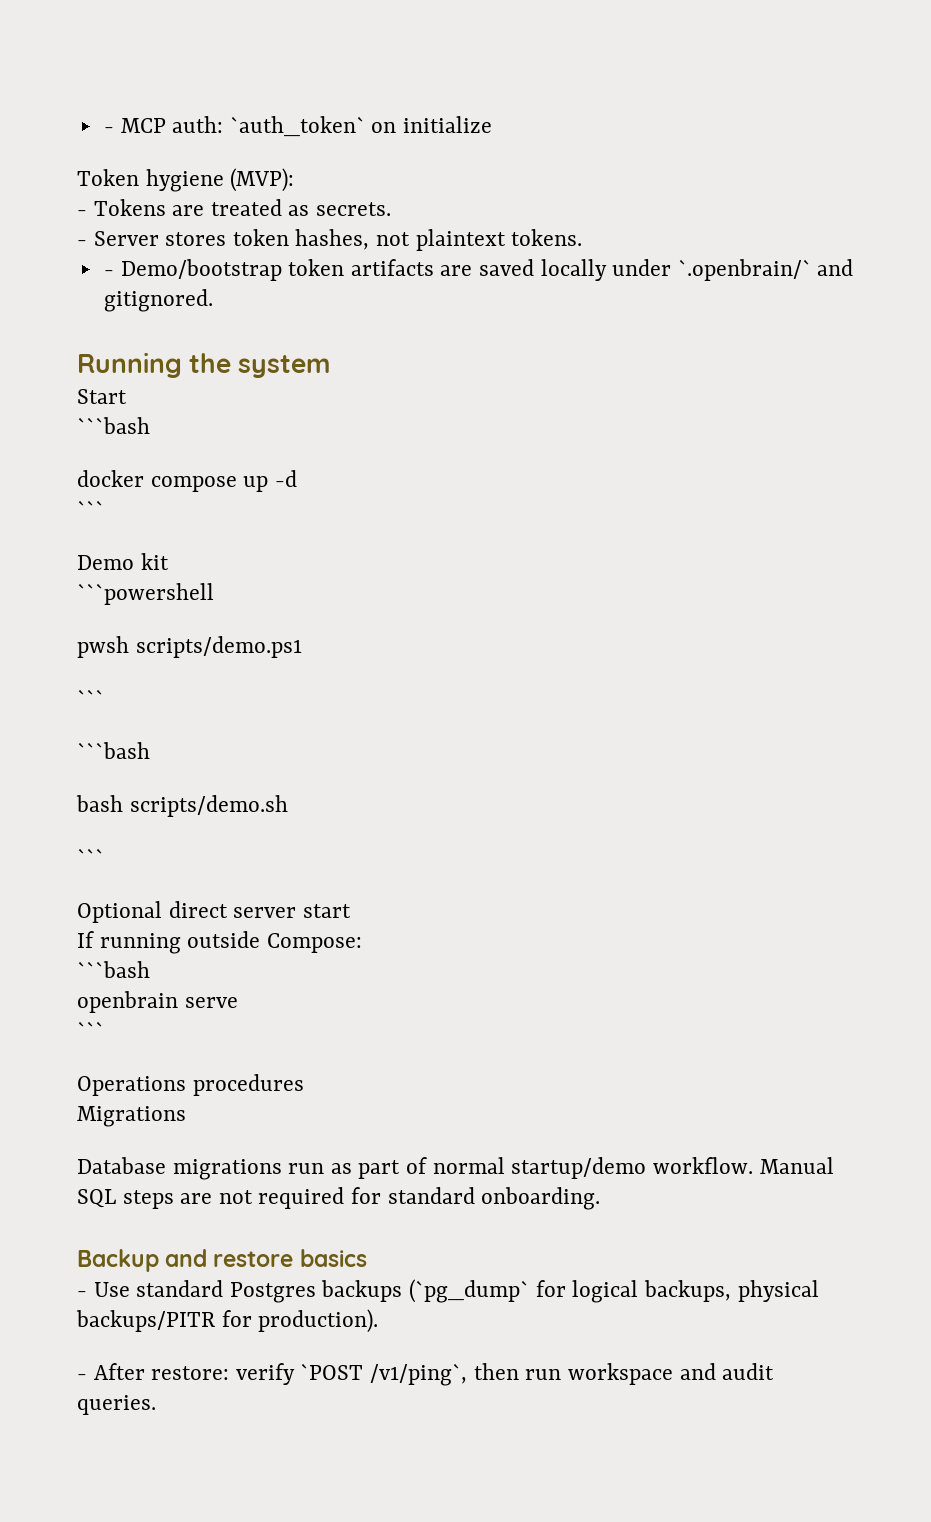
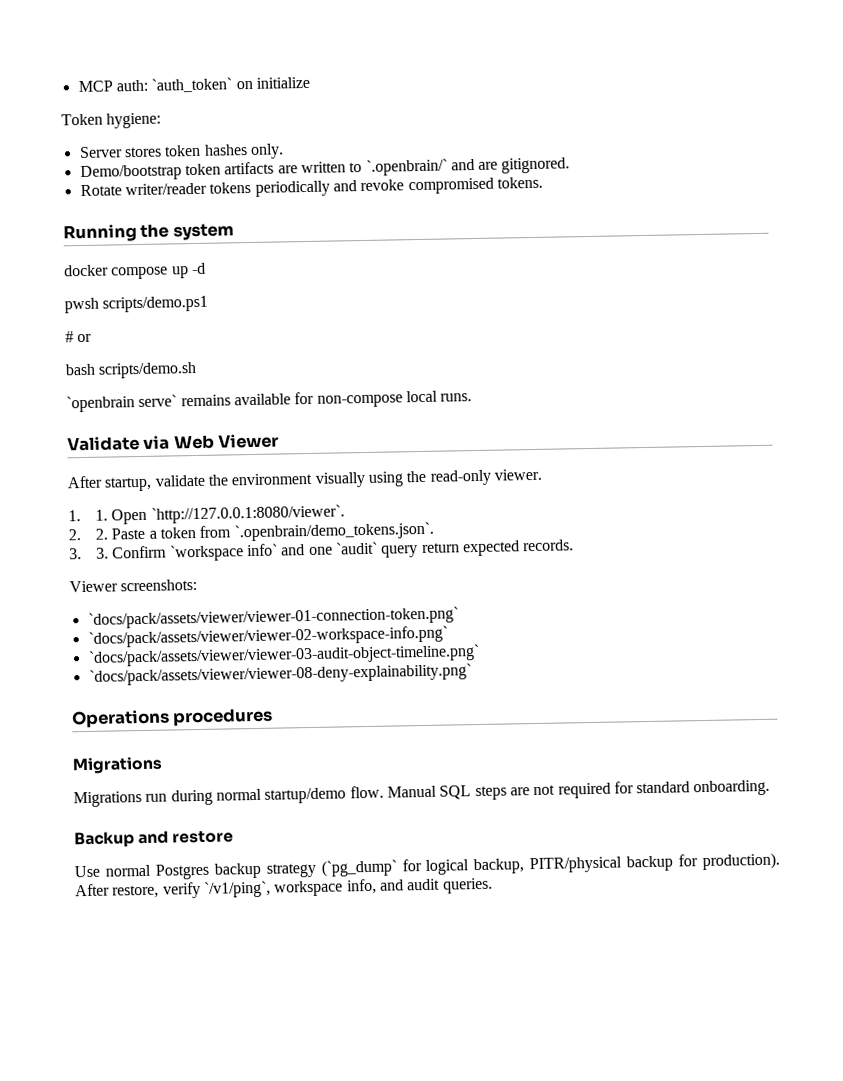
- - MCP auth: `auth_token` on initialize
+ MCP auth: `auth_token` on initialize
- Token hygiene (MVP):
- - Tokens are treated as secrets.
- - Server stores token hashes, not plaintext tokens.
- - Demo/bootstrap token artifacts are saved locally under `.openbrain/` and gitignored.
+ Token hygiene:
+ Server stores token hashes only.
+ Demo/bootstrap token artifacts are written to `.openbrain/` and are gitignored.
+ Rotate writer/reader tokens periodically and revoke compromised tokens.
- Start
- ```bash
  docker compose up -d
- ```
- Demo kit
- ```powershell
  pwsh scripts/demo.ps1
- ```
- ```bash
+ # or
  bash scripts/demo.sh
- ```
- Optional direct server start
- If running outside Compose:
- ```bash
- openbrain serve
- ```
+ `openbrain serve` remains available for non-compose local runs.
+ Validate via Web Viewer
+ After startup, validate the environment visually using the read-only viewer.
+ 1. 1. Open `http://127.0.0.1:8080/viewer`.
+ 2. 2. Paste a token from `.openbrain/demo_tokens.json`.
+ 3. 3. Confirm `workspace info` and one `audit` query return expected records.
+ Viewer screenshots:
+ `docs/pack/assets/viewer/viewer-01-connection-token.png`
+ `docs/pack/assets/viewer/viewer-02-workspace-info.png`
+ `docs/pack/assets/viewer/viewer-03-audit-object-timeline.png`
+ `docs/pack/assets/viewer/viewer-08-deny-explainability.png`
  Operations procedures
  Migrations
- Database migrations run as part of normal startup/demo workflow.
+ Migrations run during normal startup/demo flow.
- Backup and restore basics
- - Use standard Postgres backups (`pg_dump` for logical backups, physical backups/PITR for production).
- - After restore: verify `POST /v1/ping`, then run workspace and audit queries.
+ Backup and restore
+ Use normal Postgres backup strategy (`pg_dump` for logical backup, PITR/physical backup for production). After restore, verify `/v1/ping`, workspace info, and audit queries.

